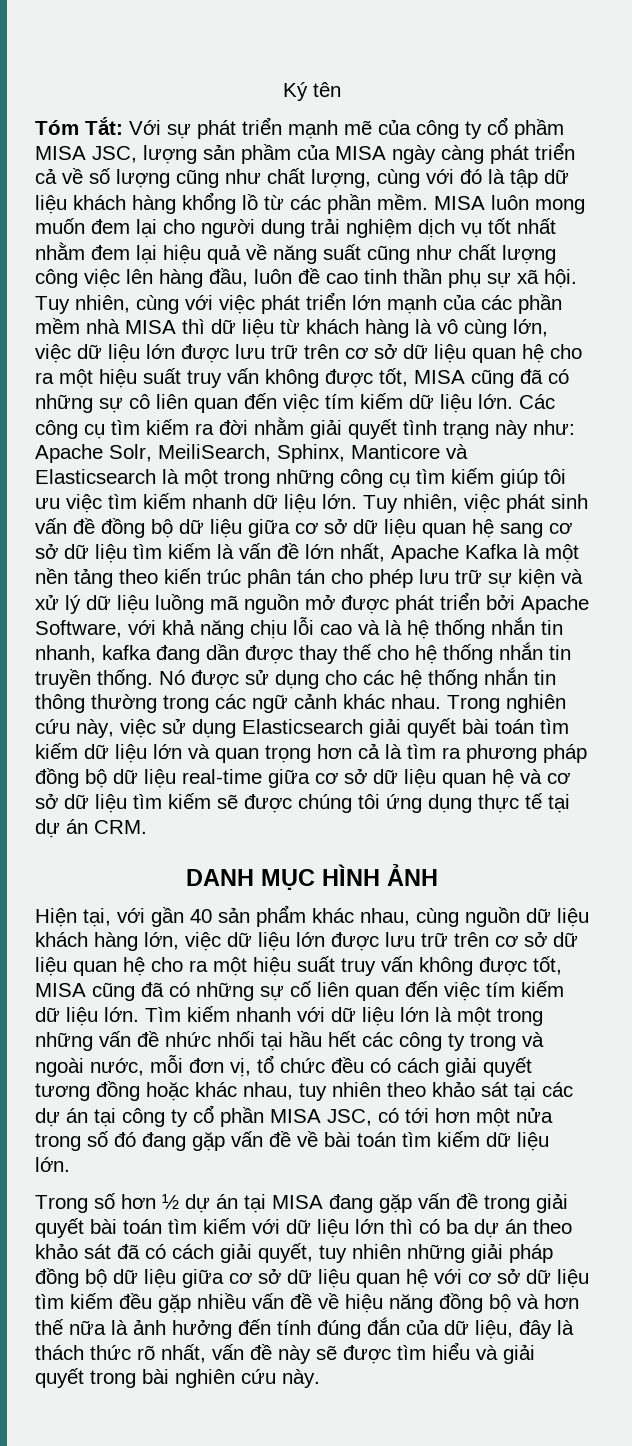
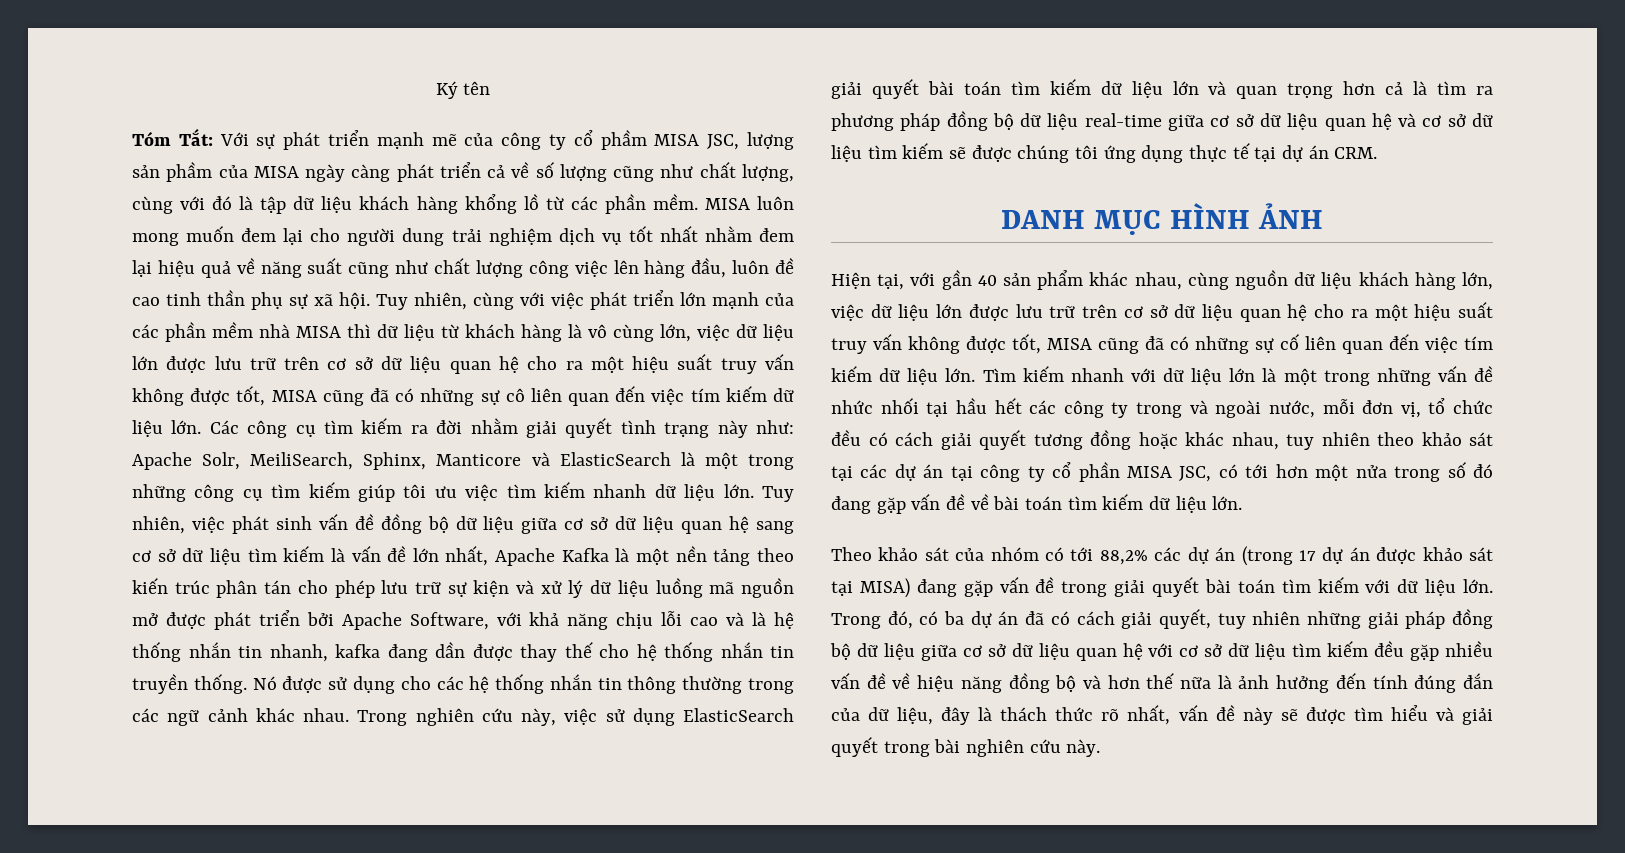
- Các công cụ tìm kiếm ra đời nhằm giải quyết tình trạng này như: Apache Solr, MeiliSearch, Sphinx, Manticore và Elasticsearch là một trong những công cụ tìm kiếm giúp tôi ưu việc tìm kiếm nhanh dữ liệu lớn.
+ Các công cụ tìm kiếm ra đời nhằm giải quyết tình trạng này như: Apache Solr, MeiliSearch, Sphinx, Manticore và ElasticSearch là một trong những công cụ tìm kiếm giúp tôi ưu việc tìm kiếm nhanh dữ liệu lớn.
- Trong nghiên cứu này, việc sử dụng Elasticsearch giải quyết bài toán tìm kiếm dữ liệu lớn và quan trọng hơn cả là tìm ra phương pháp đồng bộ dữ liệu real-time giữa cơ sở dữ liệu quan hệ và cơ sở dữ liệu tìm kiếm sẽ được chúng tôi ứng dụng thực tế tại dự án CRM.
+ Trong nghiên cứu này, việc sử dụng ElasticSearch giải quyết bài toán tìm kiếm dữ liệu lớn và quan trọng hơn cả là tìm ra phương pháp đồng bộ dữ liệu real-time giữa cơ sở dữ liệu quan hệ và cơ sở dữ liệu tìm kiếm sẽ được chúng tôi ứng dụng thực tế tại dự án CRM.
- Trong số hơn ½ dự án tại MISA đang gặp vấn đề trong giải quyết bài toán tìm kiếm với dữ liệu lớn thì có ba dự án theo khảo sát đã có cách giải quyết, tuy nhiên những giải pháp đồng bộ dữ liệu giữa cơ sở dữ liệu quan hệ với cơ sở dữ liệu tìm kiếm đều gặp nhiều vấn đề về hiệu năng đồng bộ và hơn thế nữa là ảnh hưởng đến tính đúng đắn của dữ liệu, đây là thách thức rõ nhất, vấn đề này sẽ được tìm hiểu và giải quyết trong bài nghiên cứu này.
+ Theo khảo sát của nhóm có tới 88,2% các dự án (trong 17 dự án được khảo sát tại MISA) đang gặp vấn đề trong giải quyết bài toán tìm kiếm với dữ liệu lớn. Trong đó, có ba dự án đã có cách giải quyết, tuy nhiên những giải pháp đồng bộ dữ liệu giữa cơ sở dữ liệu quan hệ với cơ sở dữ liệu tìm kiếm đều gặp nhiều vấn đề về hiệu năng đồng bộ và hơn thế nữa là ảnh hưởng đến tính đúng đắn của dữ liệu, đây là thách thức rõ nhất, vấn đề này sẽ được tìm hiểu và giải quyết trong bài nghiên cứu này.

